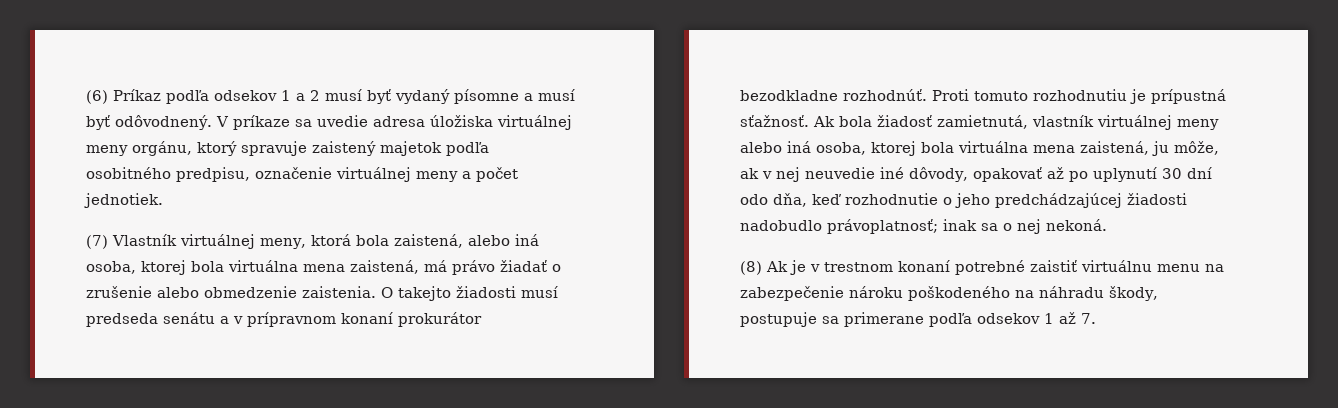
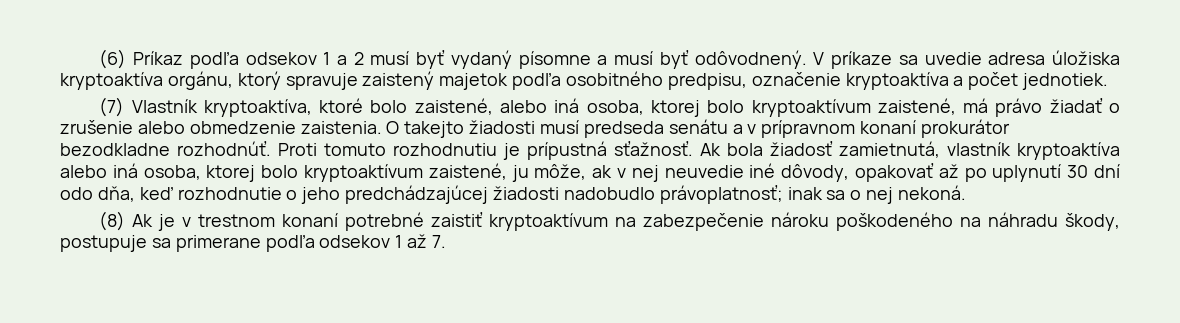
- V príkaze sa uvedie adresa úložiska virtuálnej meny orgánu, ktorý spravuje zaistený majetok podľa osobitného predpisu, označenie virtuálnej meny a počet jednotiek.
+ V príkaze sa uvedie adresa úložiska kryptoaktíva orgánu, ktorý spravuje zaistený majetok podľa osobitného predpisu, označenie kryptoaktíva a počet jednotiek.
- (7) Vlastník virtuálnej meny, ktorá bola zaistená, alebo iná osoba, ktorej bola virtuálna mena zaistená, má právo žiadať o zrušenie alebo obmedzenie zaistenia.
+ (7) Vlastník kryptoaktíva, ktoré bolo zaistené, alebo iná osoba, ktorej bolo kryptoaktívum zaistené, má právo žiadať o zrušenie alebo obmedzenie zaistenia.
- Ak bola žiadosť zamietnutá, vlastník virtuálnej meny alebo iná osoba, ktorej bola virtuálna mena zaistená, ju môže, ak v nej neuvedie iné dôvody, opakovať až po uplynutí 30 dní odo dňa, keď rozhodnutie o jeho predchádzajúcej žiadosti nadobudlo právoplatnosť; inak sa o nej nekoná.
+ Ak bola žiadosť zamietnutá, vlastník kryptoaktíva alebo iná osoba, ktorej bolo kryptoaktívum zaistené, ju môže, ak v nej neuvedie iné dôvody, opakovať až po uplynutí 30 dní odo dňa, keď rozhodnutie o jeho predchádzajúcej žiadosti nadobudlo právoplatnosť; inak sa o nej nekoná.
- (8) Ak je v trestnom konaní potrebné zaistiť virtuálnu menu na zabezpečenie nároku poškodeného na náhradu škody, postupuje sa primerane podľa odsekov 1 až 7.
+ (8) Ak je v trestnom konaní potrebné zaistiť kryptoaktívum na zabezpečenie nároku poškodeného na náhradu škody, postupuje sa primerane podľa odsekov 1 až 7.

